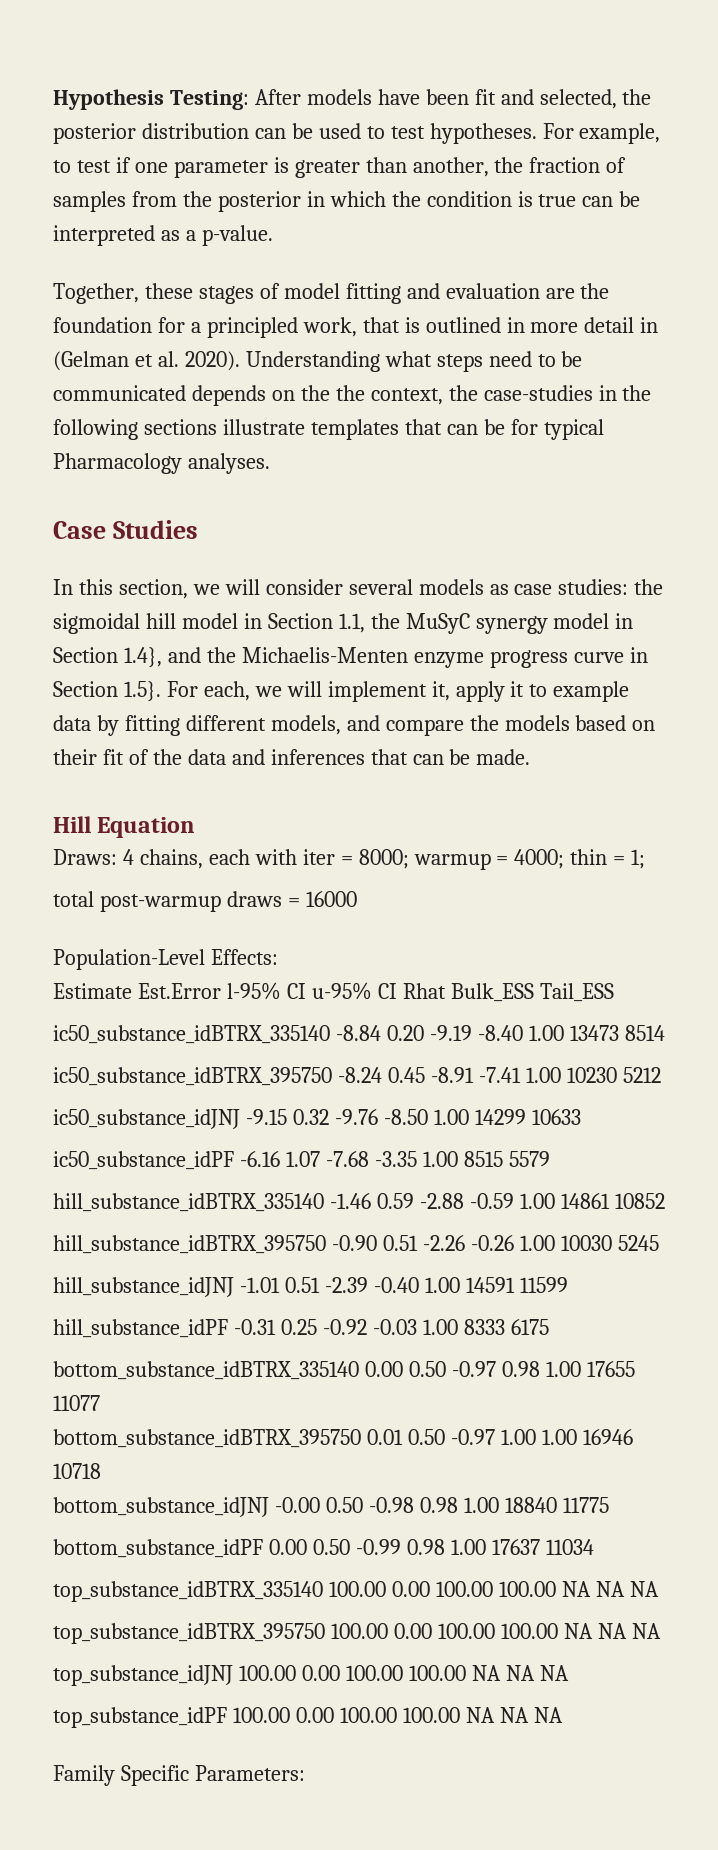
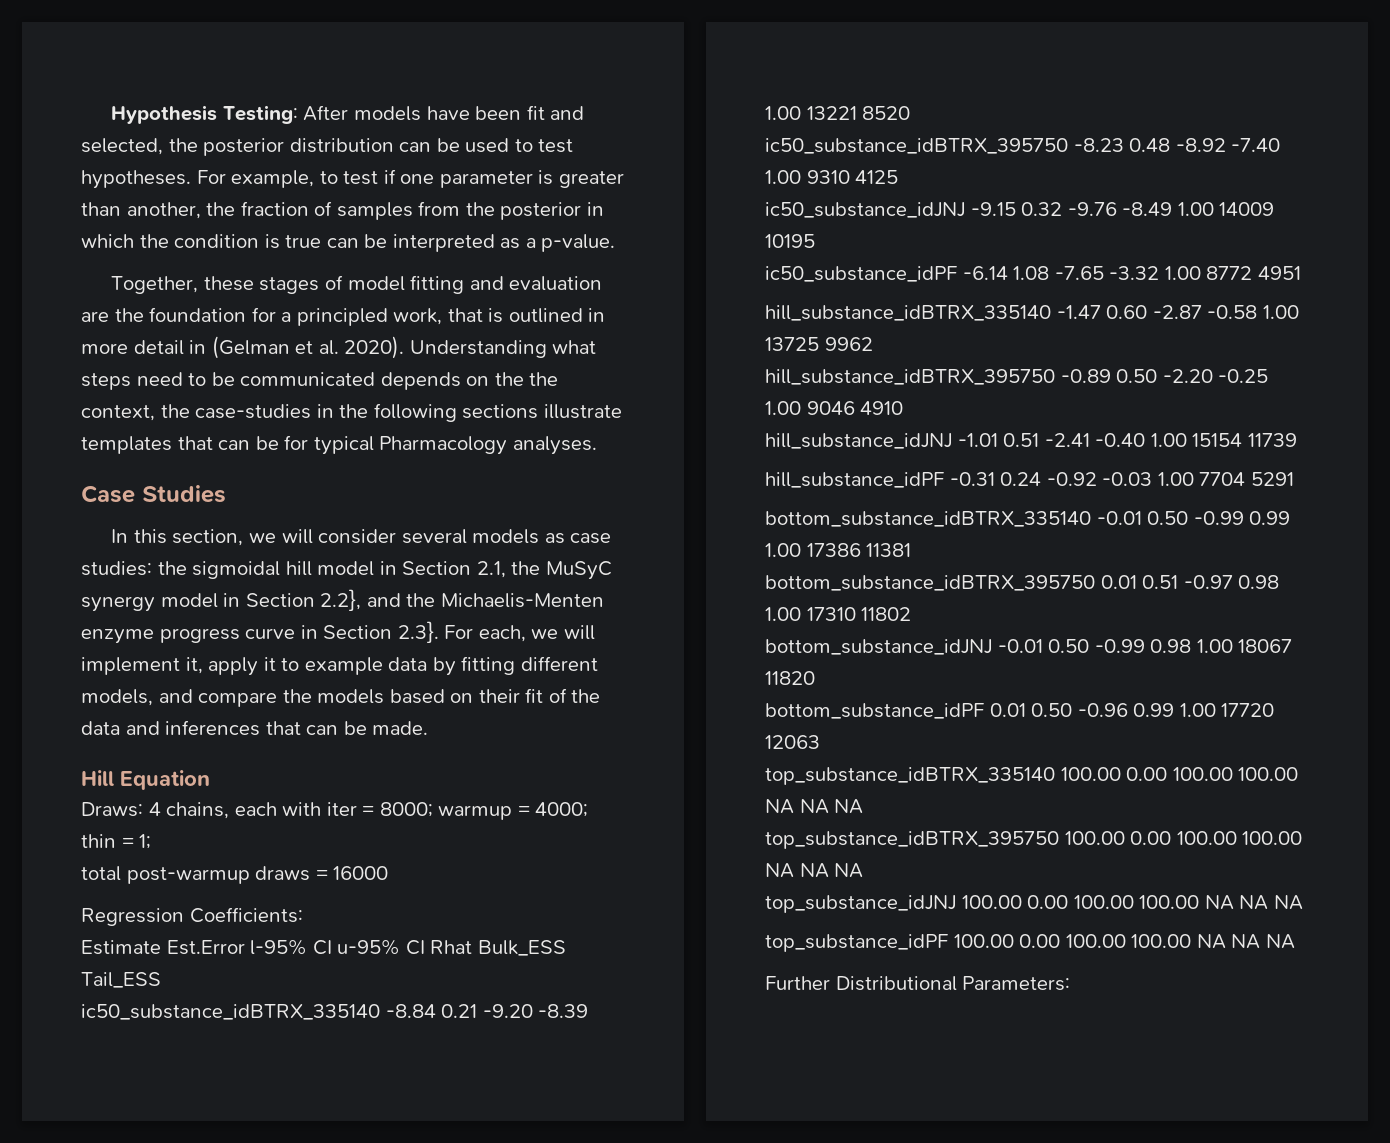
- the sigmoidal hill model in Section 1.1, the MuSyC synergy model in Section 1.4}, and the Michaelis-Menten enzyme progress curve in Section 1.5}. For each, we will implement it, apply it to example data by fitting different models, and compare the models based on their fit of the data and inferences that can be made.
+ the sigmoidal hill model in Section 2.1, the MuSyC synergy model in Section 2.2}, and the Michaelis-Menten enzyme progress curve in Section 2.3}. For each, we will implement it, apply it to example data by fitting different models, and compare the models based on their fit of the data and inferences that can be made.
- Population-Level Effects:
+ Regression Coefficients:
- ic50_substance_idBTRX_335140 -8.84 0.20 -9.19 -8.40 1.00 13473 8514
- ic50_substance_idBTRX_395750 -8.24 0.45 -8.91 -7.41 1.00 10230 5212
- ic50_substance_idJNJ -9.15 0.32 -9.76 -8.50 1.00 14299 10633
- ic50_substance_idPF -6.16 1.07 -7.68 -3.35 1.00 8515 5579
- hill_substance_idBTRX_335140 -1.46 0.59 -2.88 -0.59 1.00 14861 10852
- hill_substance_idBTRX_395750 -0.90 0.51 -2.26 -0.26 1.00 10030 5245
+ ic50_substance_idBTRX_335140 -8.84 0.21 -9.20 -8.39 1.00 13221 8520
+ ic50_substance_idBTRX_395750 -8.23 0.48 -8.92 -7.40 1.00 9310 4125
+ ic50_substance_idJNJ -9.15 0.32 -9.76 -8.49 1.00 14009 10195
+ ic50_substance_idPF -6.14 1.08 -7.65 -3.32 1.00 8772 4951
+ hill_substance_idBTRX_335140 -1.47 0.60 -2.87 -0.58 1.00 13725 9962
+ hill_substance_idBTRX_395750 -0.89 0.50 -2.20 -0.25 1.00 9046 4910
- hill_substance_idJNJ -1.01 0.51 -2.39 -0.40 1.00 14591 11599
+ hill_substance_idJNJ -1.01 0.51 -2.41 -0.40 1.00 15154 11739
- hill_substance_idPF -0.31 0.25 -0.92 -0.03 1.00 8333 6175
+ hill_substance_idPF -0.31 0.24 -0.92 -0.03 1.00 7704 5291
- bottom_substance_idBTRX_335140 0.00 0.50 -0.97 0.98 1.00 17655 11077
- bottom_substance_idBTRX_395750 0.01 0.50 -0.97 1.00 1.00 16946 10718
- bottom_substance_idJNJ -0.00 0.50 -0.98 0.98 1.00 18840 11775
- bottom_substance_idPF 0.00 0.50 -0.99 0.98 1.00 17637 11034
+ bottom_substance_idBTRX_335140 -0.01 0.50 -0.99 0.99 1.00 17386 11381
+ bottom_substance_idBTRX_395750 0.01 0.51 -0.97 0.98 1.00 17310 11802
+ bottom_substance_idJNJ -0.01 0.50 -0.99 0.98 1.00 18067 11820
+ bottom_substance_idPF 0.01 0.50 -0.96 0.99 1.00 17720 12063
- Family Specific Parameters:
+ Further Distributional Parameters:

